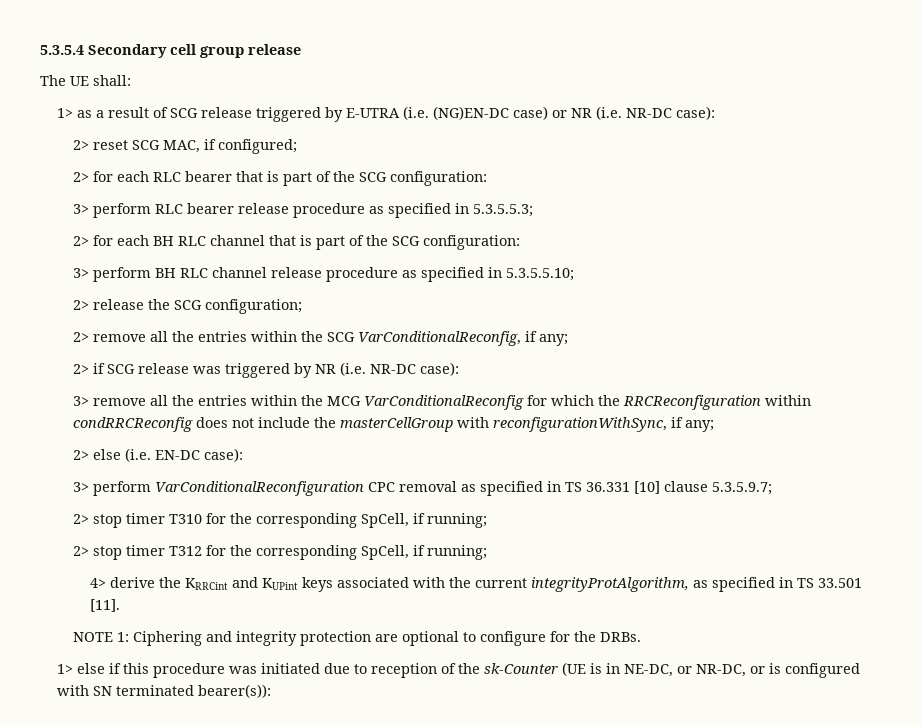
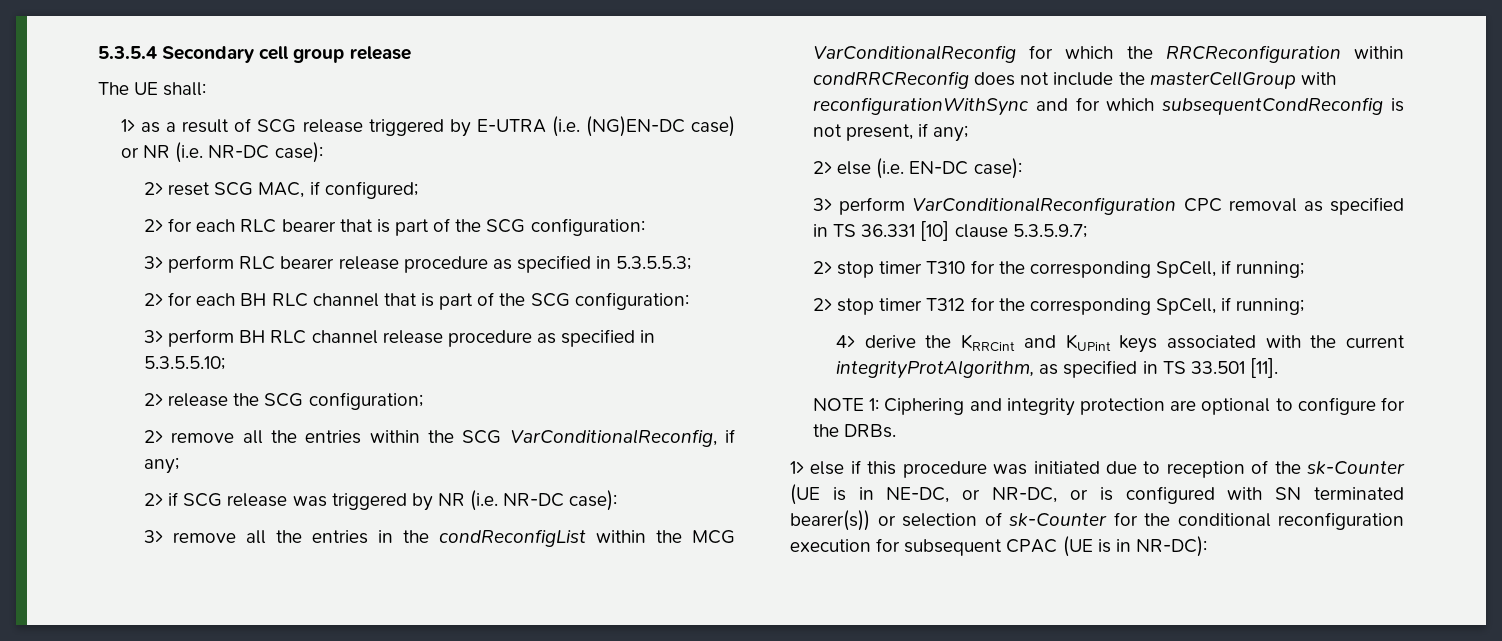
- 3> remove all the entries within the MCG VarConditionalReconfig for which the RRCReconfiguration within condRRCReconfig does not include the masterCellGroup with reconfigurationWithSync, if any;
+ 3> remove all the entries in the condReconfigList within the MCG VarConditionalReconfig for which the RRCReconfiguration within condRRCReconfig does not include the masterCellGroup with reconfigurationWithSync and for which subsequentCondReconfig is not present, if any;
- 1> else if this procedure was initiated due to reception of the sk-Counter (UE is in NE-DC, or NR-DC, or is configured with SN terminated bearer(s)):
+ 1> else if this procedure was initiated due to reception of the sk-Counter (UE is in NE-DC, or NR-DC, or is configured with SN terminated bearer(s)) or selection of sk-Counter for the conditional reconfiguration execution for subsequent CPAC (UE is in NR-DC):

